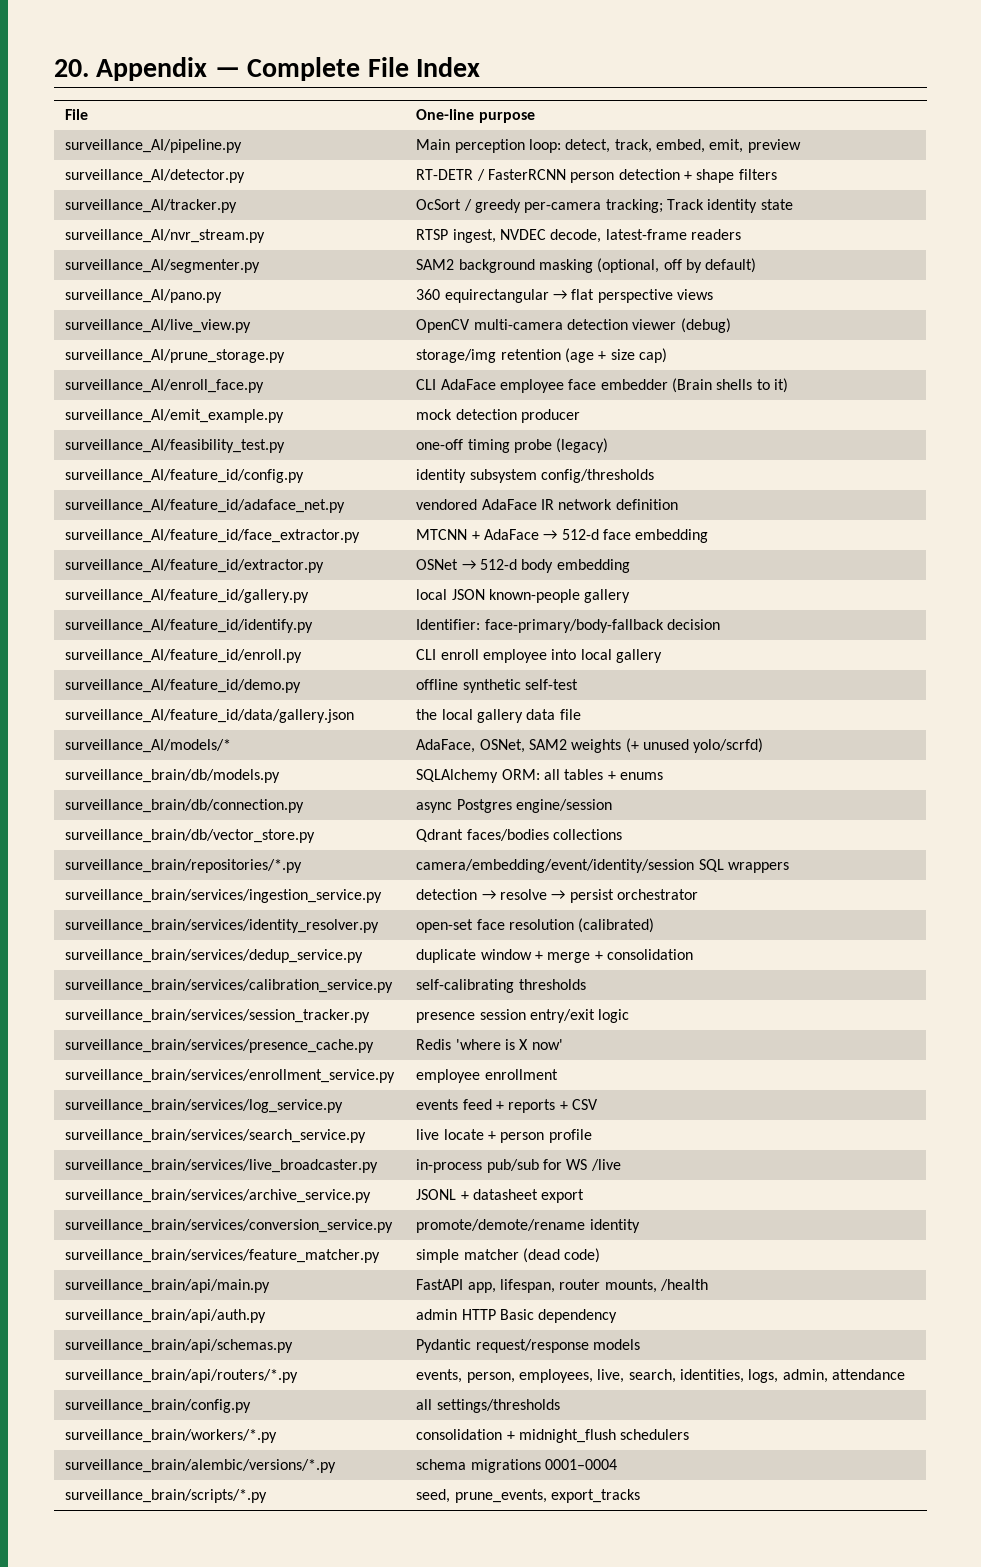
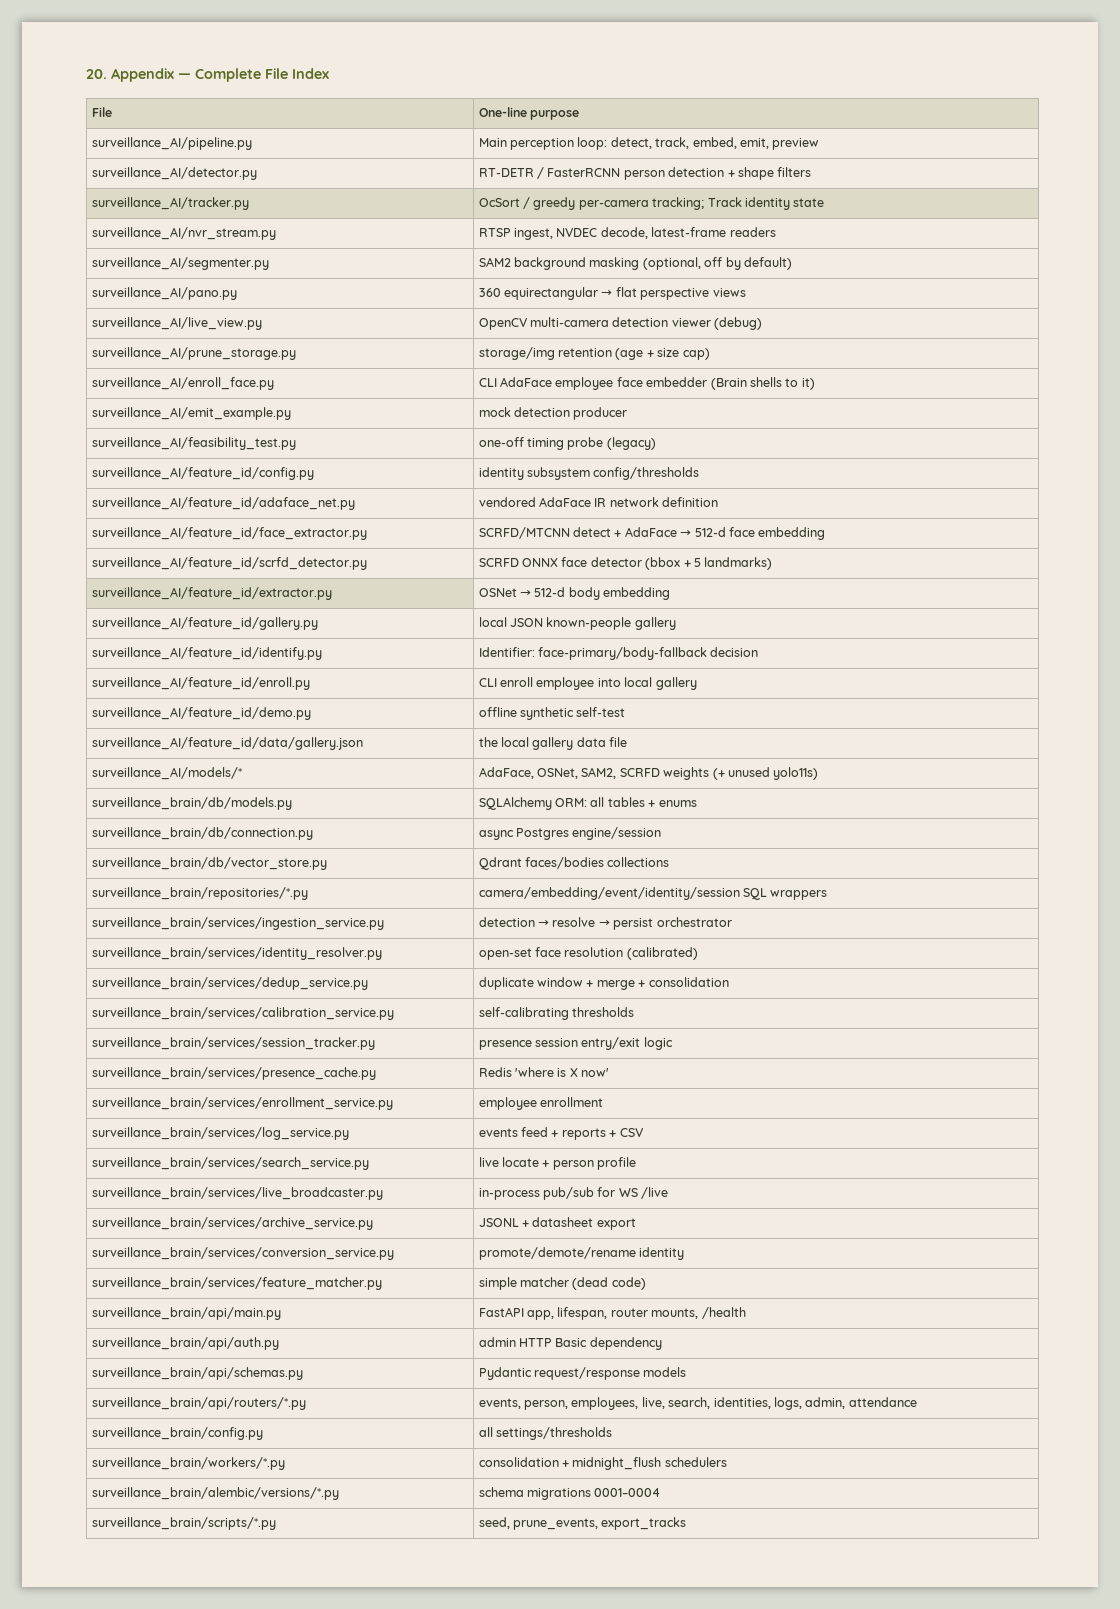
- surveillance_AI/feature_id/face_extractor.py | MTCNN + AdaFace → 512-d face embedding
+ surveillance_AI/feature_id/face_extractor.py | SCRFD/MTCNN detect + AdaFace → 512-d face embedding
+ surveillance_AI/feature_id/scrfd_detector.py | SCRFD ONNX face detector (bbox + 5 landmarks)
- surveillance_AI/models/* | AdaFace, OSNet, SAM2 weights (+ unused yolo/scrfd)
+ surveillance_AI/models/* | AdaFace, OSNet, SAM2, SCRFD weights (+ unused yolo11s)

